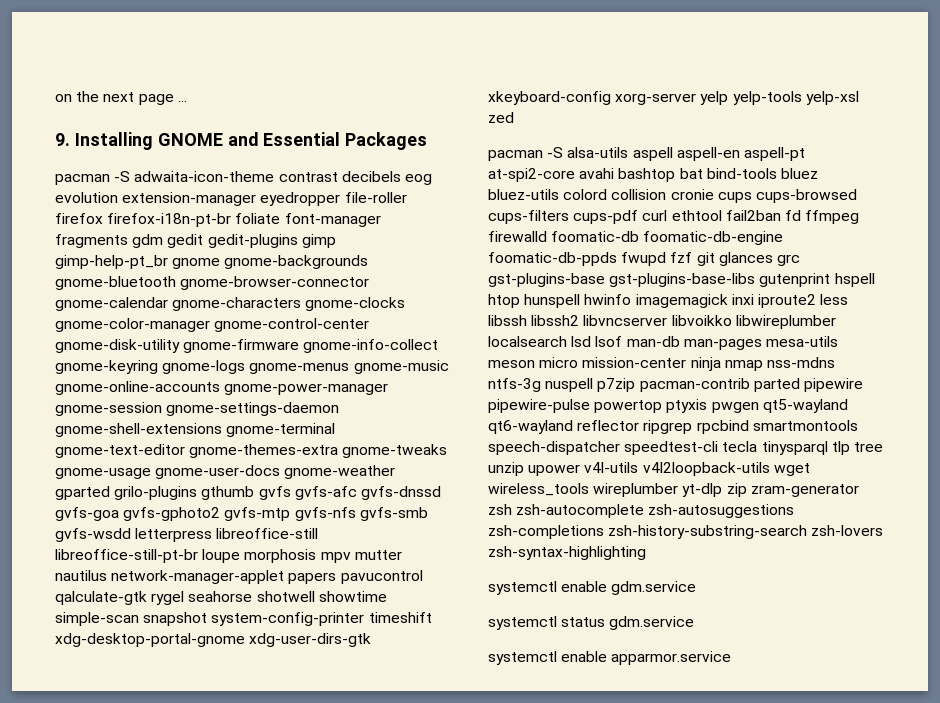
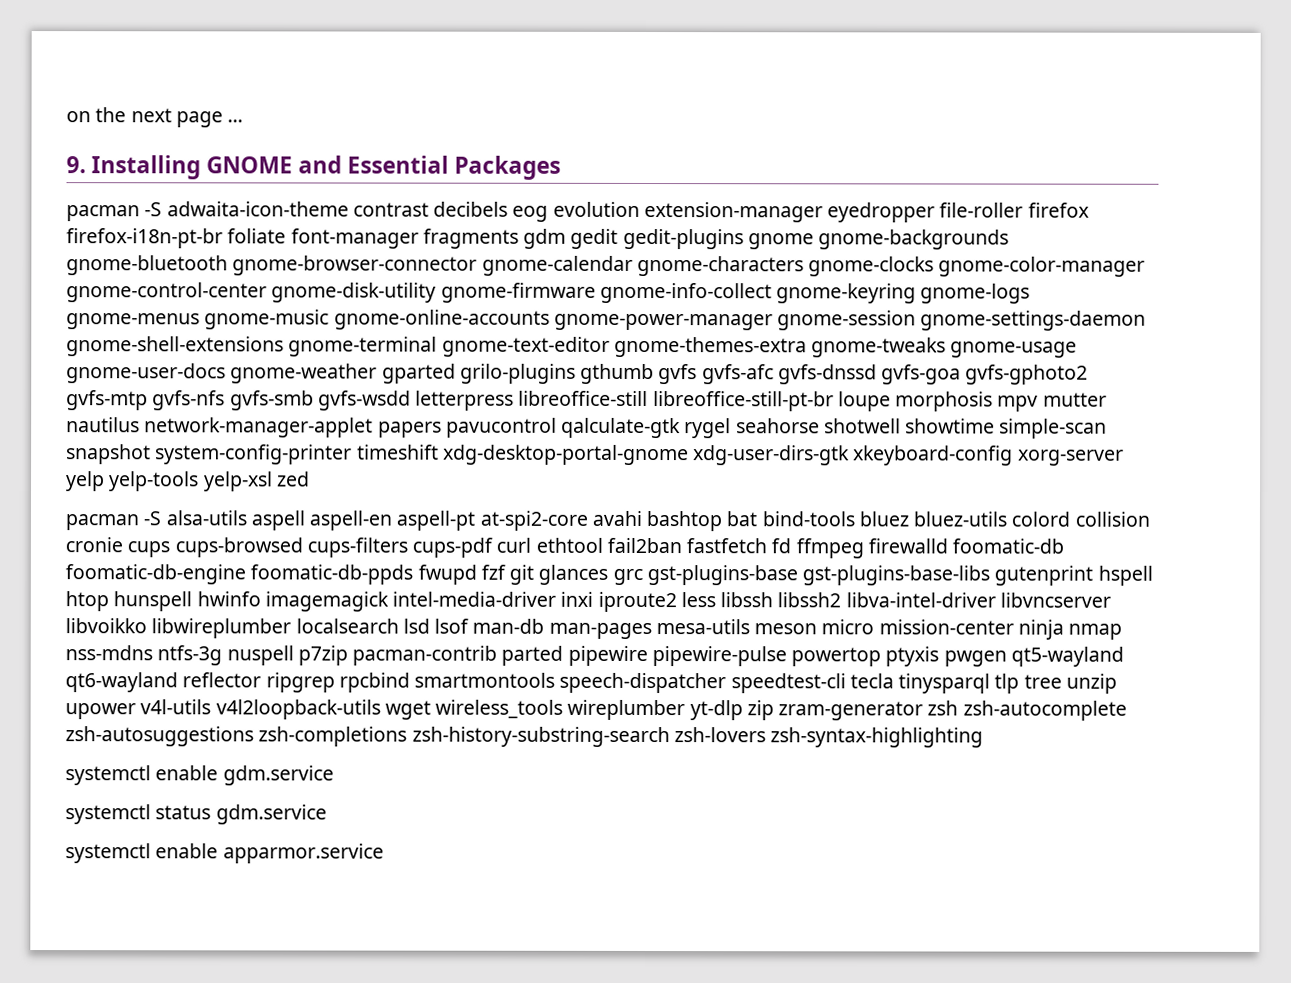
- pacman -S adwaita-icon-theme contrast decibels eog evolution extension-manager eyedropper file-roller firefox firefox-i18n-pt-br foliate font-manager fragments gdm gedit gedit-plugins gimp gimp-help-pt_br gnome gnome-backgrounds gnome-bluetooth gnome-browser-connector gnome-calendar gnome-characters gnome-clocks gnome-color-manager gnome-control-center gnome-disk-utility gnome-firmware gnome-info-collect gnome-keyring gnome-logs gnome-menus gnome-music gnome-online-accounts gnome-power-manager gnome-session gnome-settings-daemon gnome-shell-extensions gnome-terminal gnome-text-editor gnome-themes-extra gnome-tweaks gnome-usage gnome-user-docs gnome-weather gparted grilo-plugins gthumb gvfs gvfs-afc gvfs-dnssd gvfs-goa gvfs-gphoto2 gvfs-mtp gvfs-nfs gvfs-smb gvfs-wsdd letterpress libreoffice-still libreoffice-still-pt-br loupe morphosis mpv mutter nautilus network-manager-applet papers pavucontrol qalculate-gtk rygel seahorse shotwell showtime simple-scan snapshot system-config-printer timeshift xdg-desktop-portal-gnome xdg-user-dirs-gtk xkeyboard-config xorg-server yelp yelp-tools yelp-xsl zed
+ pacman -S adwaita-icon-theme contrast decibels eog evolution extension-manager eyedropper file-roller firefox firefox-i18n-pt-br foliate font-manager fragments gdm gedit gedit-plugins gnome gnome-backgrounds gnome-bluetooth gnome-browser-connector gnome-calendar gnome-characters gnome-clocks gnome-color-manager gnome-control-center gnome-disk-utility gnome-firmware gnome-info-collect gnome-keyring gnome-logs gnome-menus gnome-music gnome-online-accounts gnome-power-manager gnome-session gnome-settings-daemon gnome-shell-extensions gnome-terminal gnome-text-editor gnome-themes-extra gnome-tweaks gnome-usage gnome-user-docs gnome-weather gparted grilo-plugins gthumb gvfs gvfs-afc gvfs-dnssd gvfs-goa gvfs-gphoto2 gvfs-mtp gvfs-nfs gvfs-smb gvfs-wsdd letterpress libreoffice-still libreoffice-still-pt-br loupe morphosis mpv mutter nautilus network-manager-applet papers pavucontrol qalculate-gtk rygel seahorse shotwell showtime simple-scan snapshot system-config-printer timeshift xdg-desktop-portal-gnome xdg-user-dirs-gtk xkeyboard-config xorg-server yelp yelp-tools yelp-xsl zed
- pacman -S alsa-utils aspell aspell-en aspell-pt at-spi2-core avahi bashtop bat bind-tools bluez bluez-utils colord collision cronie cups cups-browsed cups-filters cups-pdf curl ethtool fail2ban fd ffmpeg firewalld foomatic-db foomatic-db-engine foomatic-db-ppds fwupd fzf git glances grc gst-plugins-base gst-plugins-base-libs gutenprint hspell htop hunspell hwinfo imagemagick inxi iproute2 less libssh libssh2 libvncserver libvoikko libwireplumber localsearch lsd lsof man-db man-pages mesa-utils meson micro mission-center ninja nmap nss-mdns ntfs-3g nuspell p7zip pacman-contrib parted pipewire pipewire-pulse powertop ptyxis pwgen qt5-wayland qt6-wayland reflector ripgrep rpcbind smartmontools speech-dispatcher speedtest-cli tecla tinysparql tlp tree unzip upower v4l-utils v4l2loopback-utils wget wireless_tools wireplumber yt-dlp zip zram-generator zsh zsh-autocomplete zsh-autosuggestions zsh-completions zsh-history-substring-search zsh-lovers zsh-syntax-highlighting
+ pacman -S alsa-utils aspell aspell-en aspell-pt at-spi2-core avahi bashtop bat bind-tools bluez bluez-utils colord collision cronie cups cups-browsed cups-filters cups-pdf curl ethtool fail2ban fastfetch fd ffmpeg firewalld foomatic-db foomatic-db-engine foomatic-db-ppds fwupd fzf git glances grc gst-plugins-base gst-plugins-base-libs gutenprint hspell htop hunspell hwinfo imagemagick intel-media-driver inxi iproute2 less libssh libssh2 libva-intel-driver libvncserver libvoikko libwireplumber localsearch lsd lsof man-db man-pages mesa-utils meson micro mission-center ninja nmap nss-mdns ntfs-3g nuspell p7zip pacman-contrib parted pipewire pipewire-pulse powertop ptyxis pwgen qt5-wayland qt6-wayland reflector ripgrep rpcbind smartmontools speech-dispatcher speedtest-cli tecla tinysparql tlp tree unzip upower v4l-utils v4l2loopback-utils wget wireless_tools wireplumber yt-dlp zip zram-generator zsh zsh-autocomplete zsh-autosuggestions zsh-completions zsh-history-substring-search zsh-lovers zsh-syntax-highlighting

